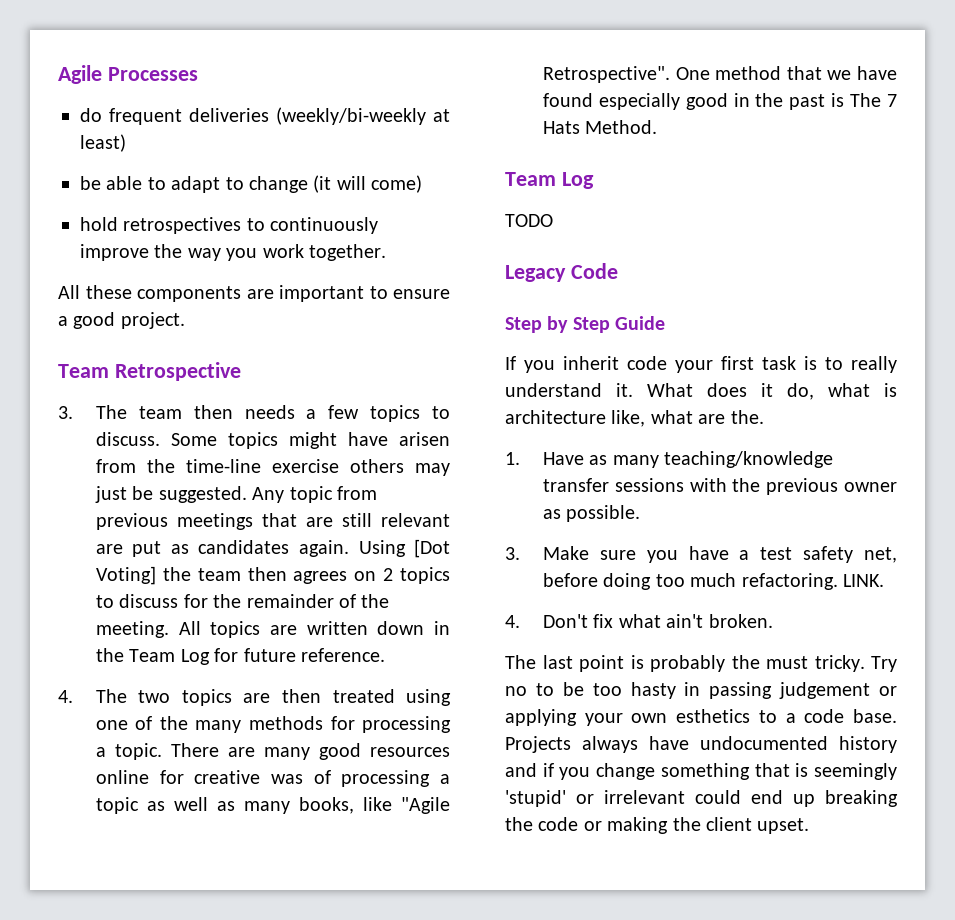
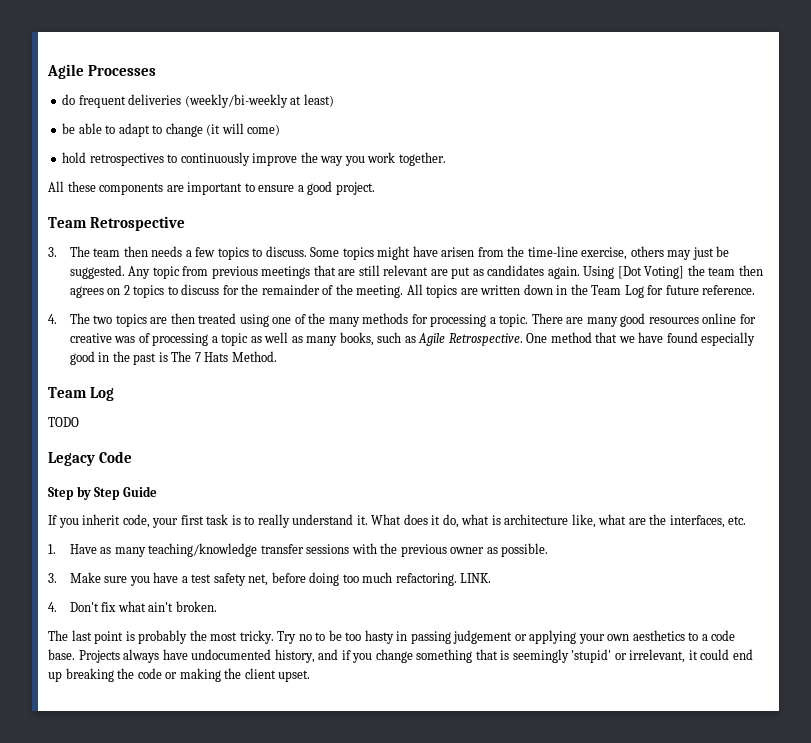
- Some topics might have arisen from the time-line exercise others may just be suggested.
+ Some topics might have arisen from the time-line exercise, others may just be suggested.
- There are many good resources online for creative was of processing a topic as well as many books, like "Agile Retrospective".
+ There are many good resources online for creative was of processing a topic as well as many books, such as Agile Retrospective.
- If you inherit code your first task is to really understand it.
+ If you inherit code, your first task is to really understand it.
- What does it do, what is architecture like, what are the.
+ What does it do, what is architecture like, what are the interfaces, etc.
- The last point is probably the must tricky.
+ The last point is probably the most tricky.
- Try no to be too hasty in passing judgement or applying your own esthetics to a code base.
+ Try no to be too hasty in passing judgement or applying your own aesthetics to a code base.
- Projects always have undocumented history and if you change something that is seemingly 'stupid' or irrelevant could end up breaking the code or making the client upset.
+ Projects always have undocumented history, and if you change something that is seemingly 'stupid' or irrelevant, it could end up breaking the code or making the client upset.

